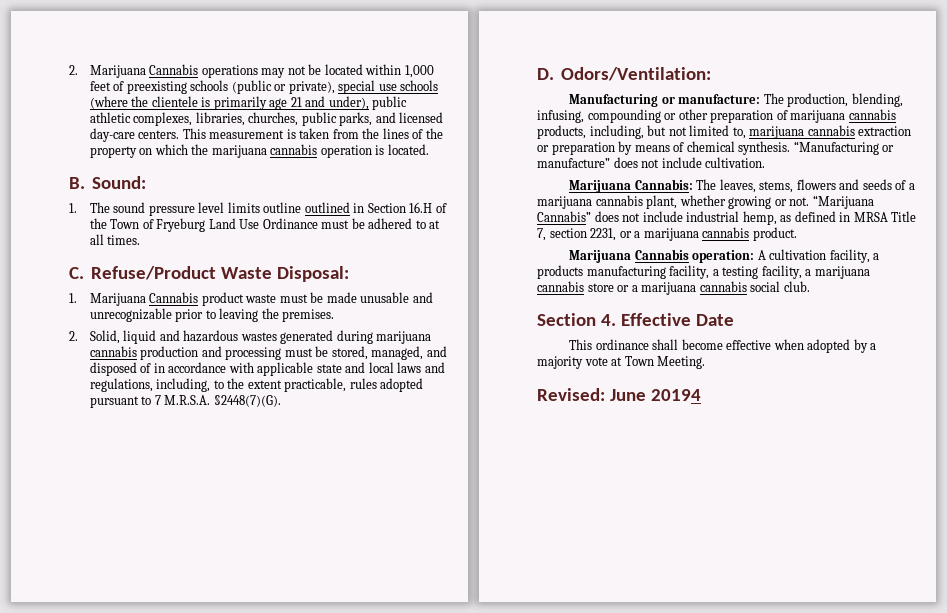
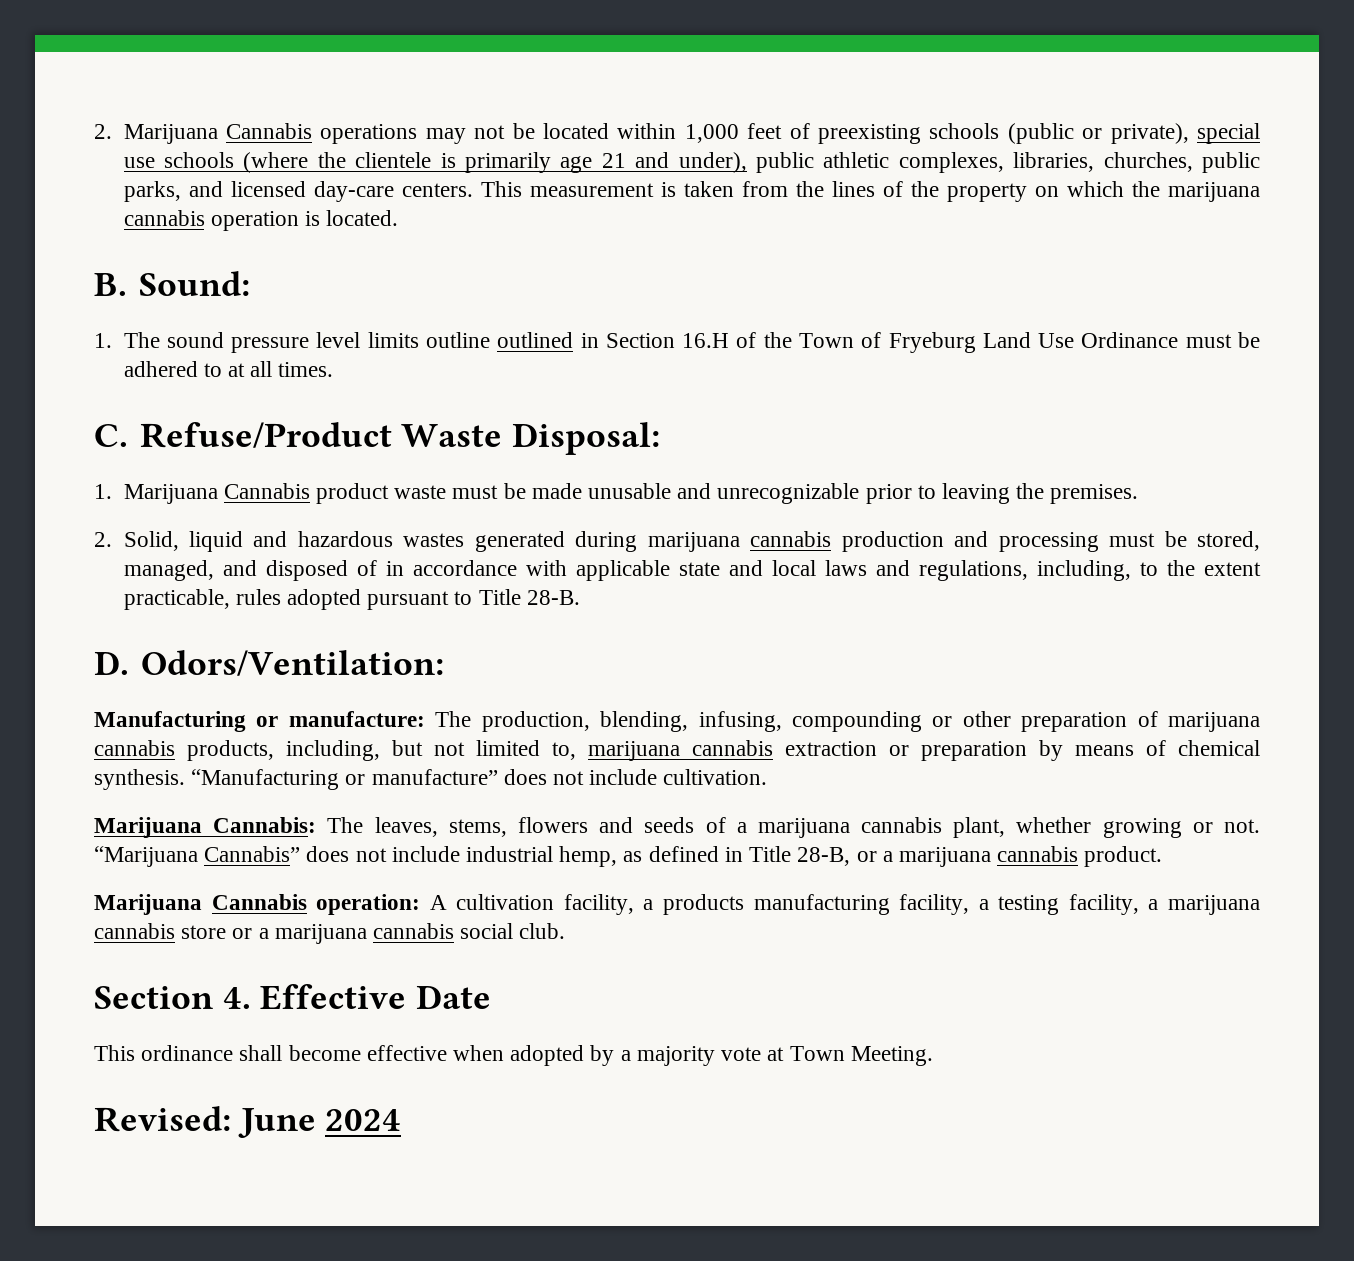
- 2. Solid, liquid and hazardous wastes generated during marijuana cannabis production and processing must be stored, managed, and disposed of in accordance with applicable state and local laws and regulations, including, to the extent practicable, rules adopted pursuant to 7 M.R.S.A. §2448(7)(G).
+ 2. Solid, liquid and hazardous wastes generated during marijuana cannabis production and processing must be stored, managed, and disposed of in accordance with applicable state and local laws and regulations, including, to the extent practicable, rules adopted pursuant to Title 28-B.
- “Marijuana Cannabis” does not include industrial hemp, as defined in MRSA Title 7, section 2231, or a marijuana cannabis product.
+ “Marijuana Cannabis” does not include industrial hemp, as defined in Title 28-B, or a marijuana cannabis product.
- Revised: June 20194
+ Revised: June 2024

